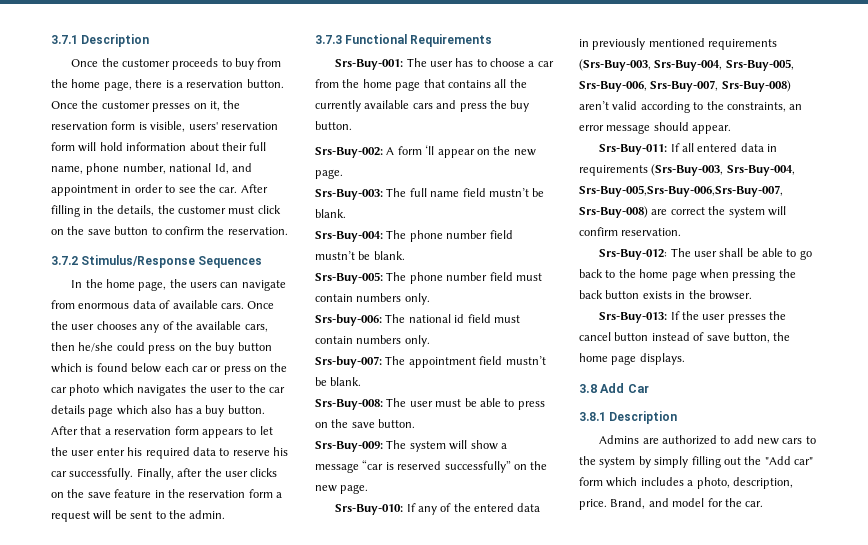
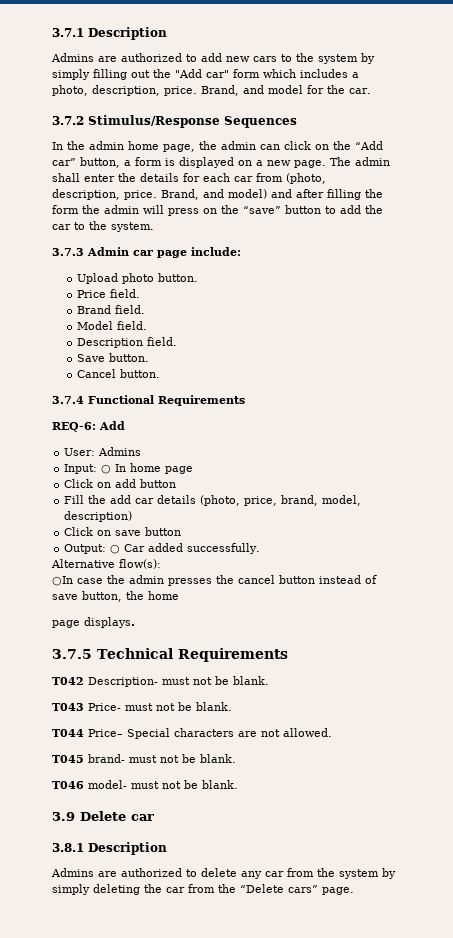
- Once the customer proceeds to buy from the home page, there is a reservation button. Once the customer presses on it, the reservation form is visible, users' reservation form will hold information about their full name, phone number, national Id, and appointment in order to see the car. After filling in the details, the customer must click on the save button to confirm the reservation.
- 3.7.2 Stimulus/Response Sequences
- In the home page, the users can navigate from enormous data of available cars. Once the user chooses any of the available cars, then he/she could press on the buy button which is found below each car or press on the car photo which navigates the user to the car details page which also has a buy button. After that a reservation form appears to let the user enter his required data to reserve his car successfully. Finally, after the user clicks on the save feature in the reservation form a request will be sent to the admin.
- 3.7.3 Functional Requirements
- Srs-Buy-001: The user has to choose a car from the home page that contains all the currently available cars and press the buy button.
- Srs-Buy-002: A form ‘ll appear on the new page.
- Srs-Buy-003: The full name field mustn’t be blank.
- Srs-Buy-004: The phone number field mustn’t be blank.
- Srs-Buy-005: The phone number field must contain numbers only.
- Srs-buy-006: The national id field must contain numbers only.
- Srs-buy-007: The appointment field mustn’t be blank.
- Srs-Buy-008: The user must be able to press on the save button.
- Srs-Buy-009: The system will show a message “car is reserved successfully” on the new page.
- Srs-Buy-010: If any of the entered data in previously mentioned requirements (Srs-Buy-003, Srs-Buy-004, Srs-Buy-005, Srs-Buy-006, Srs-Buy-007, Srs-Buy-008) aren’t valid according to the constraints, an error message should appear.
- Srs-Buy-011: If all entered data in requirements (Srs-Buy-003, Srs-Buy-004, Srs-Buy-005,Srs-Buy-006,Srs-Buy-007, Srs-Buy-008) are correct the system will confirm reservation.
- Srs-Buy-012: The user shall be able to go back to the home page when pressing the back button exists in the browser.
- Srs-Buy-013: If the user presses the cancel button instead of save button, the home page displays.
- 3.8 Add Car
- 3.8.1 Description
+ 3.7.2 Stimulus/Response Sequences
+ In the admin home page, the admin can click on the “Add car” button, a form is displayed on a new page. The admin shall enter the details for each car from (photo, description, price. Brand, and model) and after filling the form the admin will press on the “save” button to add the car to the system.
+ 3.7.3 Admin car page include:
+ Upload photo button.
+ Price field.
+ Brand field.
+ Model field.
+ Description field.
+ Save button.
+ Cancel button.
+ 3.7.4 Functional Requirements
+ REQ-6: Add
+ User: Admins
+ Input: ○ In home page
+ Click on add button
+ Fill the add car details (photo, price, brand, model, description)
+ Click on save button
+ Output: ○ Car added successfully.
+ Alternative flow(s):
+ ○In case the admin presses the cancel button instead of save button, the home
+ page displays.
+ 3.7.5 Technical Requirements
+ T042 Description- must not be blank.
+ T043 Price- must not be blank.
+ T044 Price– Special characters are not allowed.
+ T045 brand- must not be blank.
+ T046 model- must not be blank.
+ 3.9 Delete car
+ 3.8.1 Description
+ Admins are authorized to delete any car from the system by simply deleting the car from the “Delete cars” page.

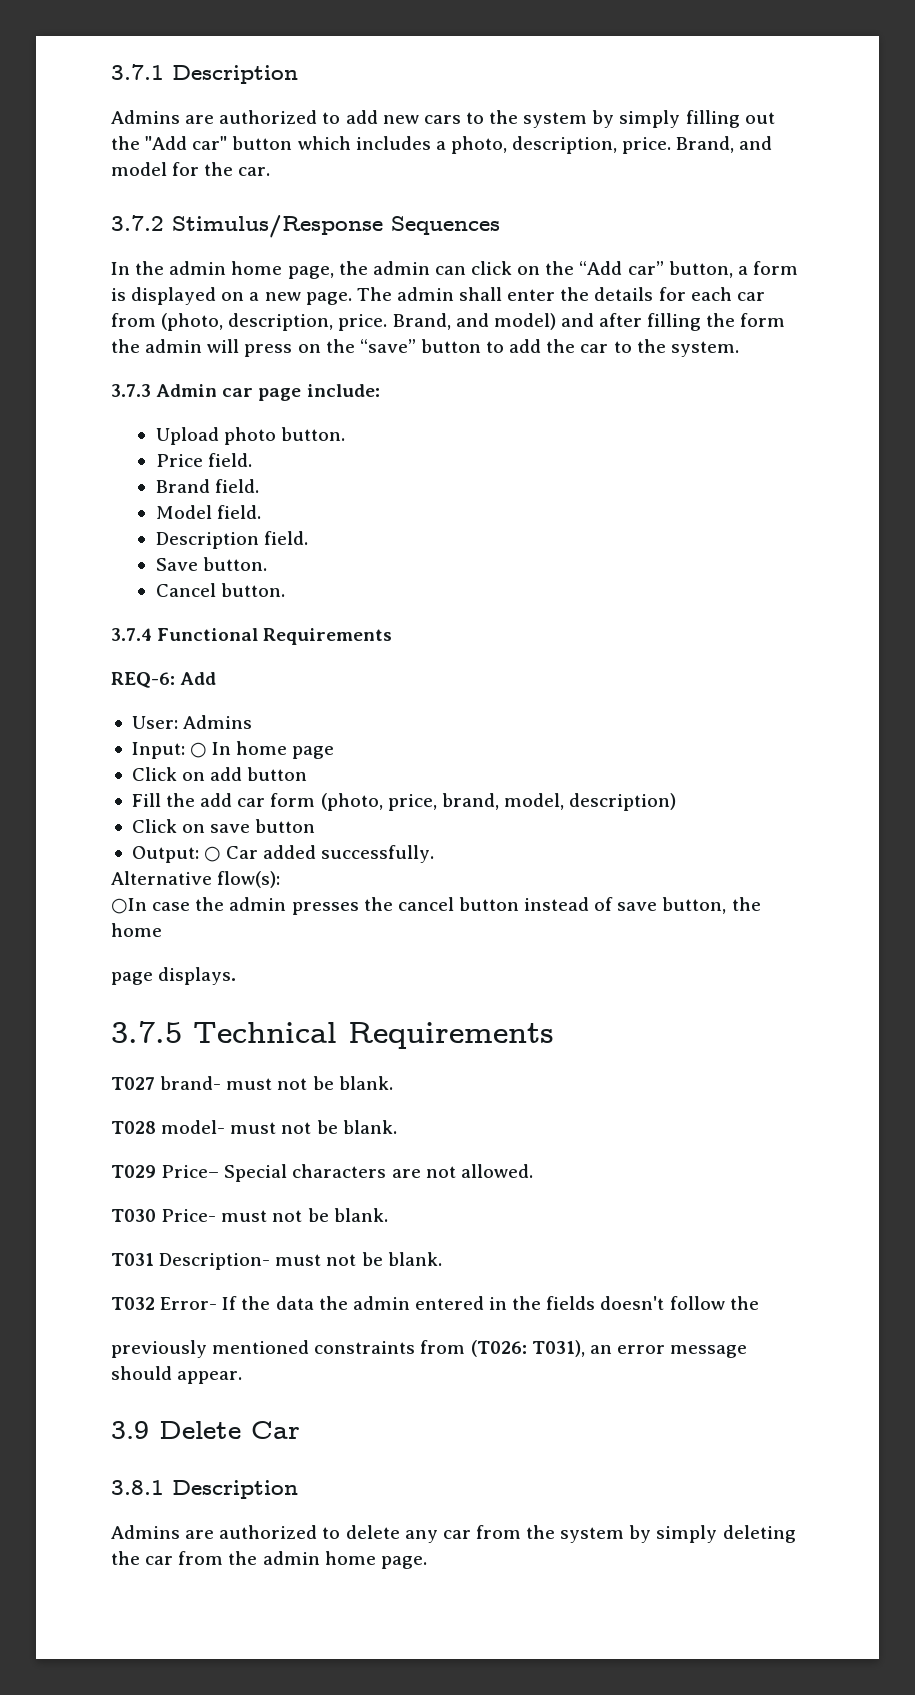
- Admins are authorized to add new cars to the system by simply filling out the "Add car" form which includes a photo, description, price.
+ Admins are authorized to add new cars to the system by simply filling out the "Add car" button which includes a photo, description, price.
- Fill the add car details (photo, price, brand, model, description)
+ Fill the add car form (photo, price, brand, model, description)
- T042 Description- must not be blank.
- T043 Price- must not be blank.
- T044 Price– Special characters are not allowed.
+ T027 brand- must not be blank.
+ T028 model- must not be blank.
+ T029 Price– Special characters are not allowed.
- T045 brand- must not be blank.
- T046 model- must not be blank.
+ T030 Price- must not be blank.
+ T031 Description- must not be blank.
+ T032 Error- If the data the admin entered in the fields doesn't follow the
+ previously mentioned constraints from (T026: T031), an error message should appear.
- 3.9 Delete car
+ 3.9 Delete Car
- Admins are authorized to delete any car from the system by simply deleting the car from the “Delete cars” page.
+ Admins are authorized to delete any car from the system by simply deleting the car from the admin home page.

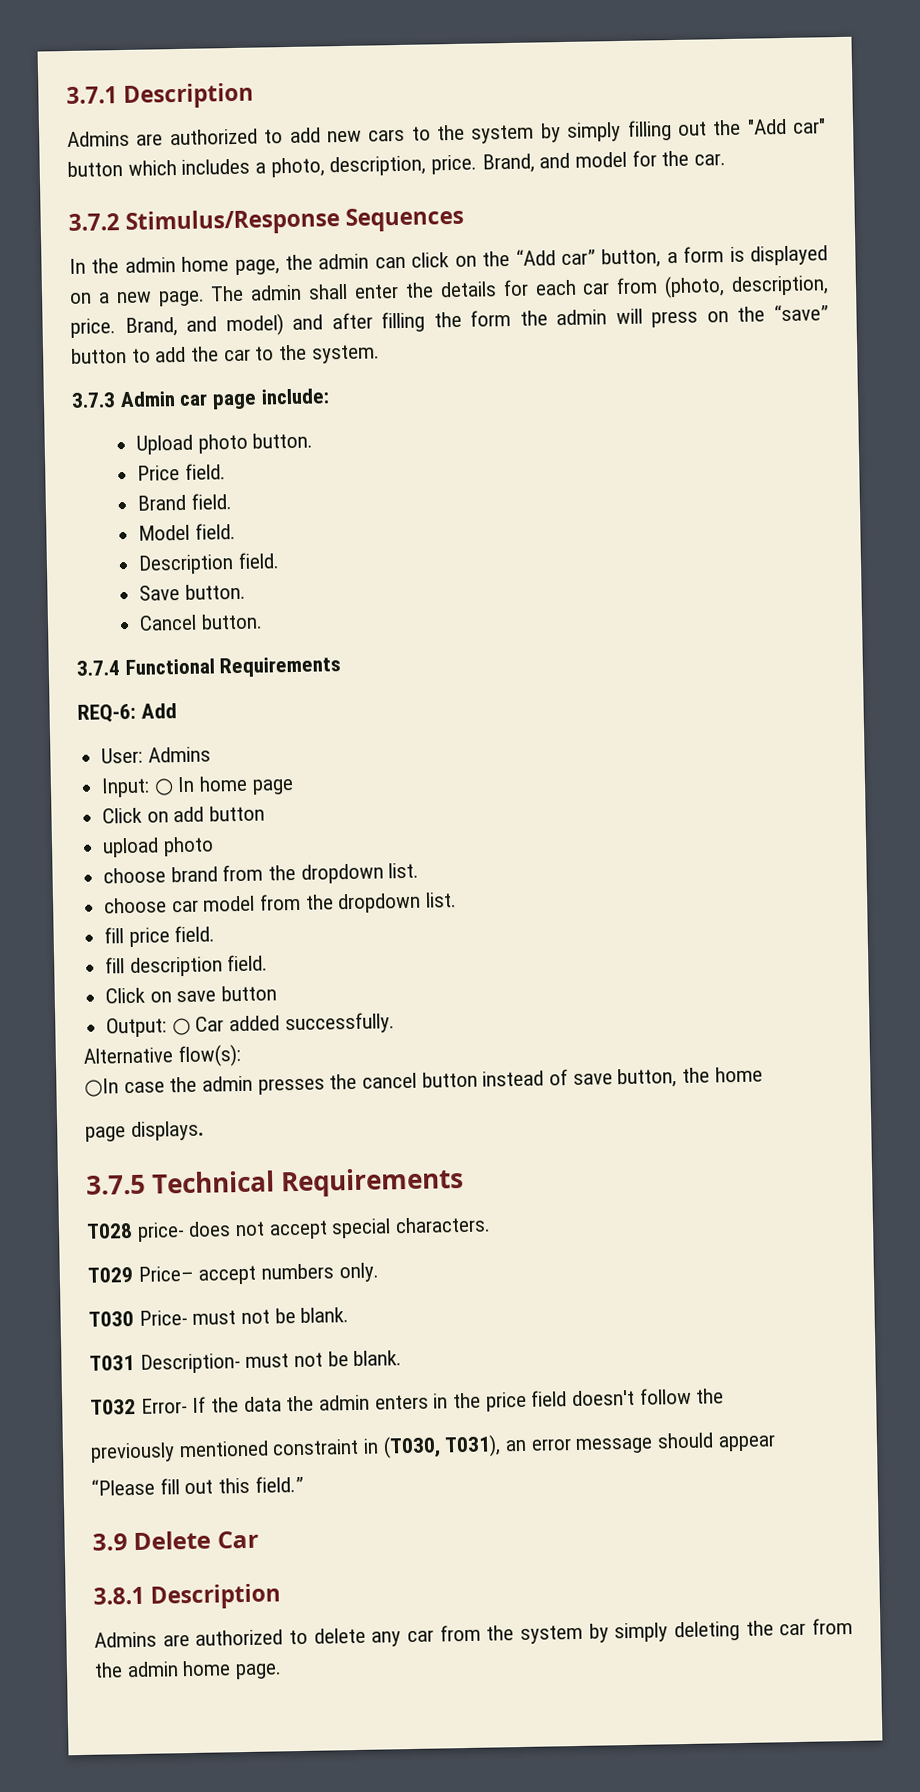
- Fill the add car form (photo, price, brand, model, description)
+ upload photo
+ choose brand from the dropdown list.
+ choose car model from the dropdown list.
+ fill price field.
+ fill description field.
- T027 brand- must not be blank.
- T028 model- must not be blank.
- T029 Price– Special characters are not allowed.
+ T028 price- does not accept special characters.
+ T029 Price– accept numbers only.
- T032 Error- If the data the admin entered in the fields doesn't follow the
+ T032 Error- If the data the admin enters in the price field doesn't follow the
- previously mentioned constraints from (T026: T031), an error message should appear.
+ previously mentioned constraint in (T030, T031), an error message should appear
+ “Please fill out this field.”

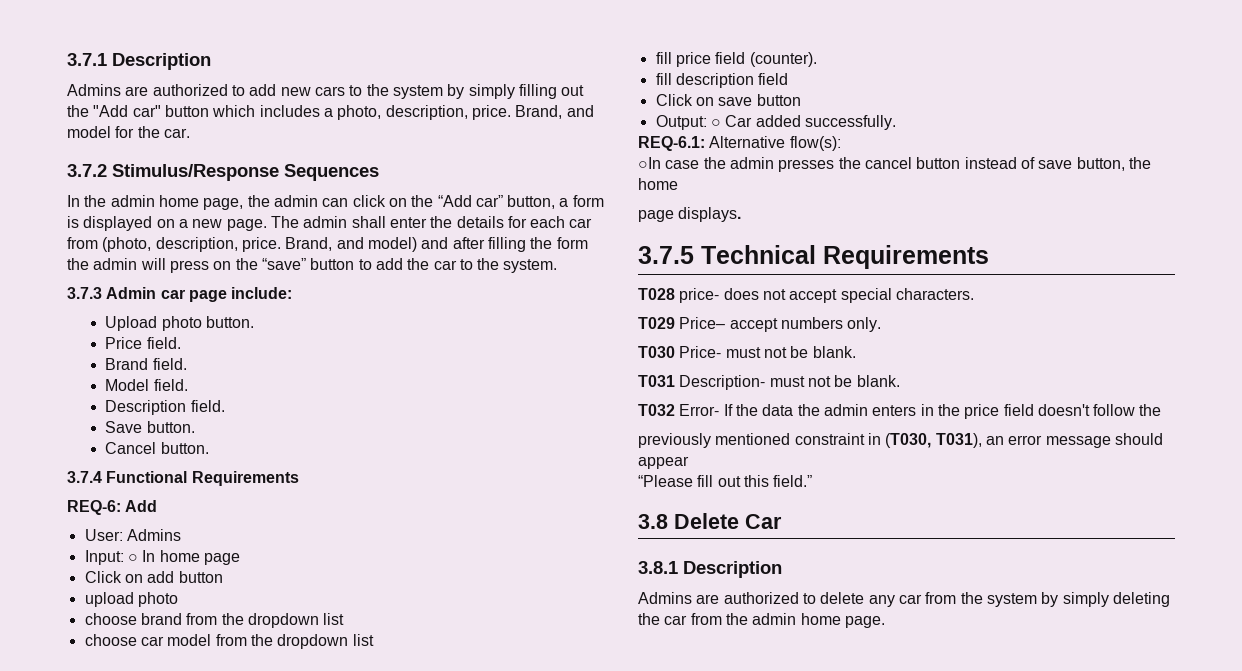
- choose brand from the dropdown list.
+ choose brand from the dropdown list
- choose car model from the dropdown list.
+ choose car model from the dropdown list
- fill price field.
+ fill price field (counter).
- fill description field.
+ fill description field
- Alternative flow(s):
+ REQ-6.1: Alternative flow(s):
- 3.9 Delete Car
+ 3.8 Delete Car

